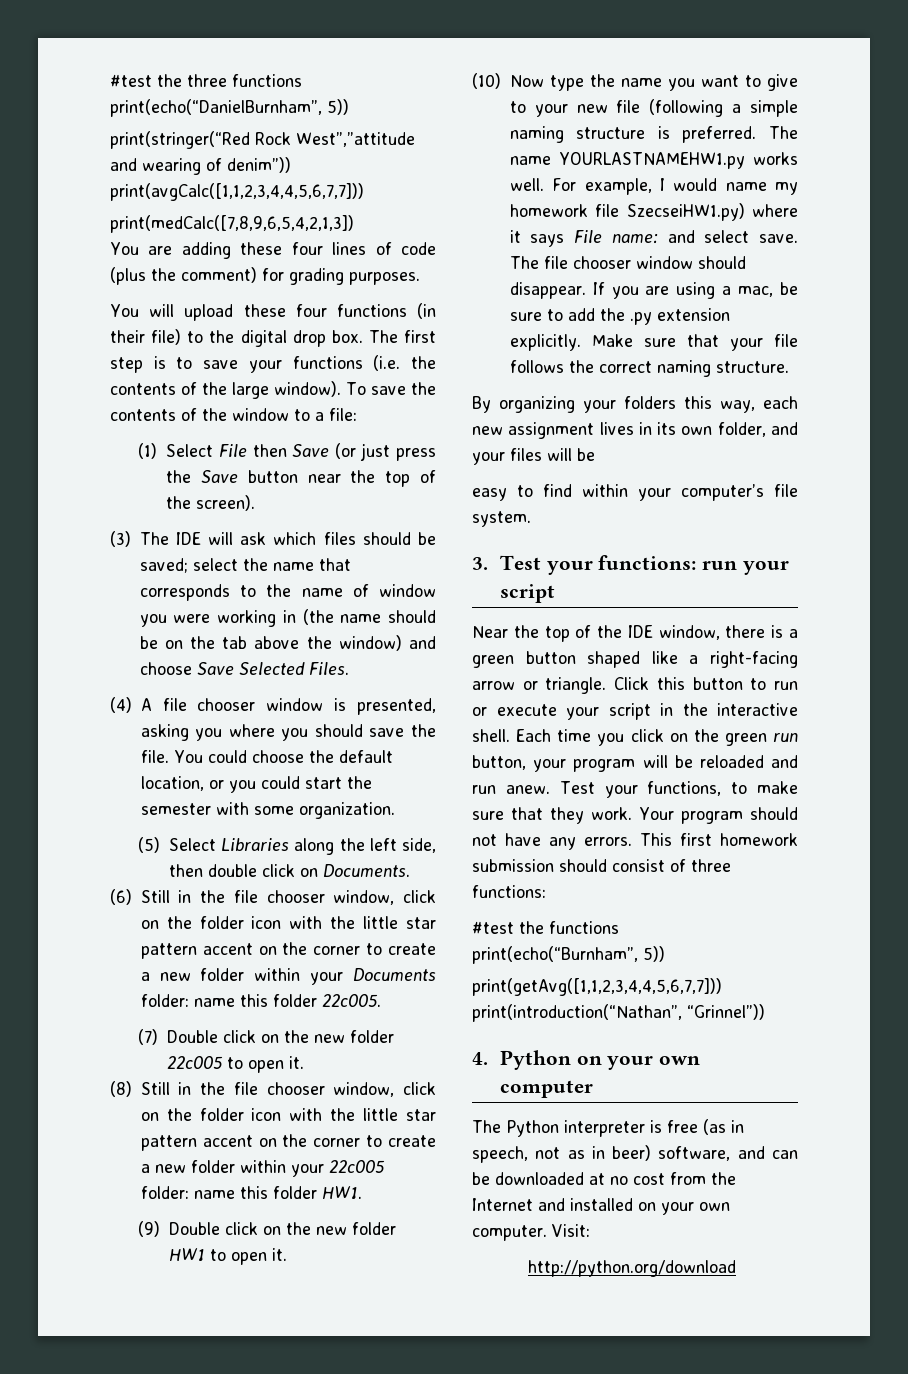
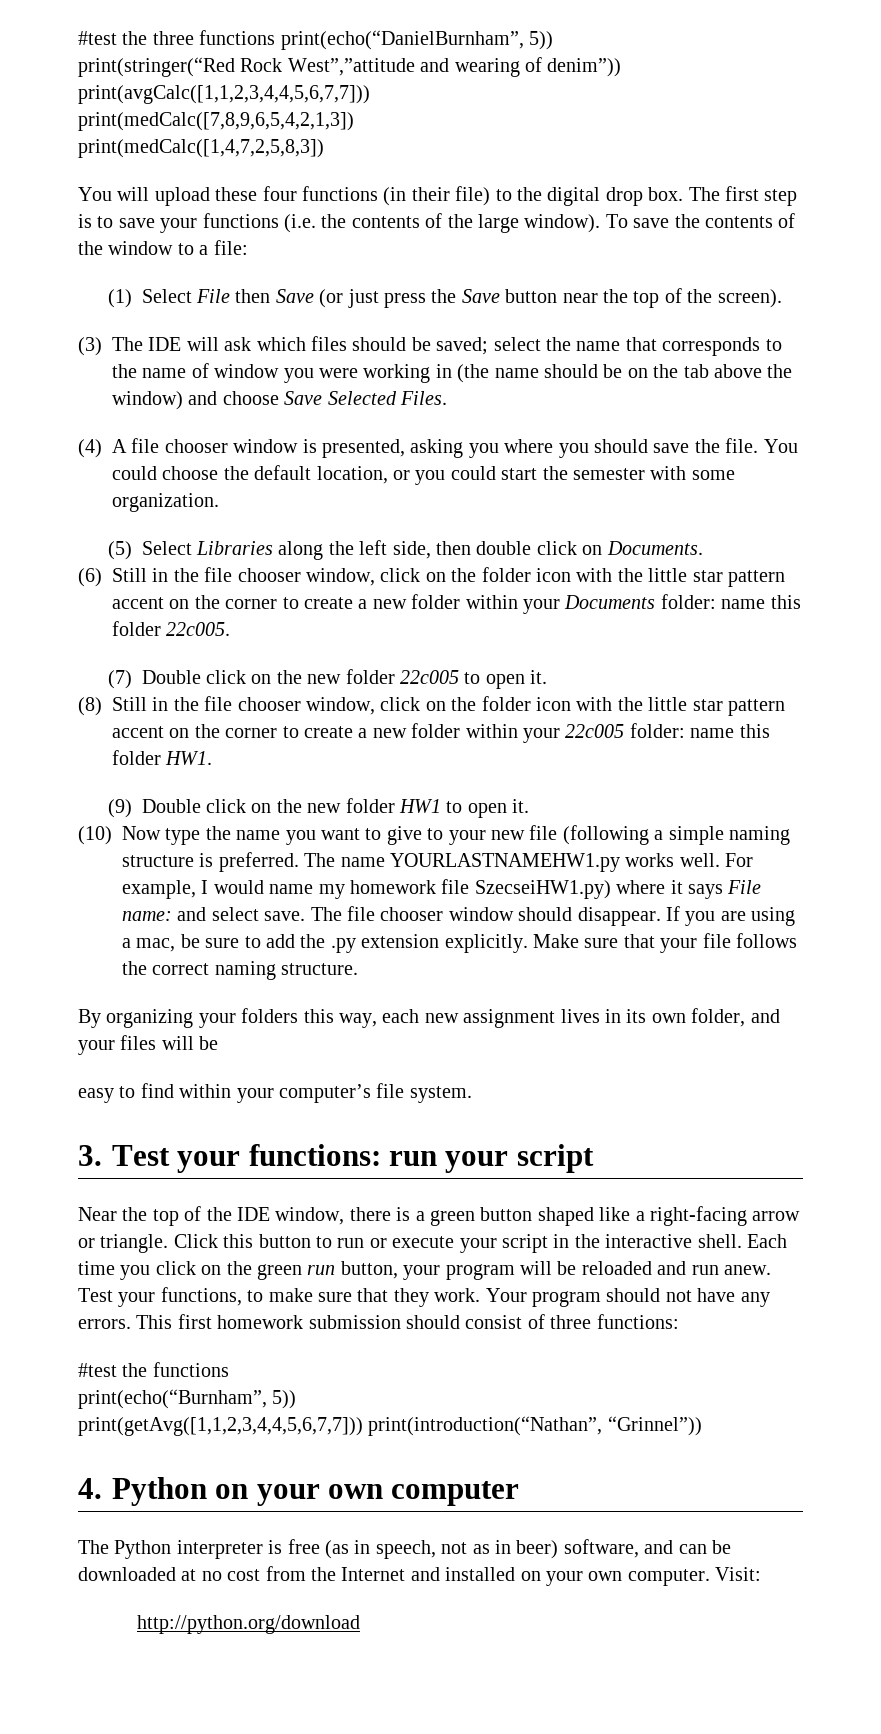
- You are adding these four lines of code (plus the comment) for grading purposes.
+ print(medCalc([1,4,7,2,5,8,3])

